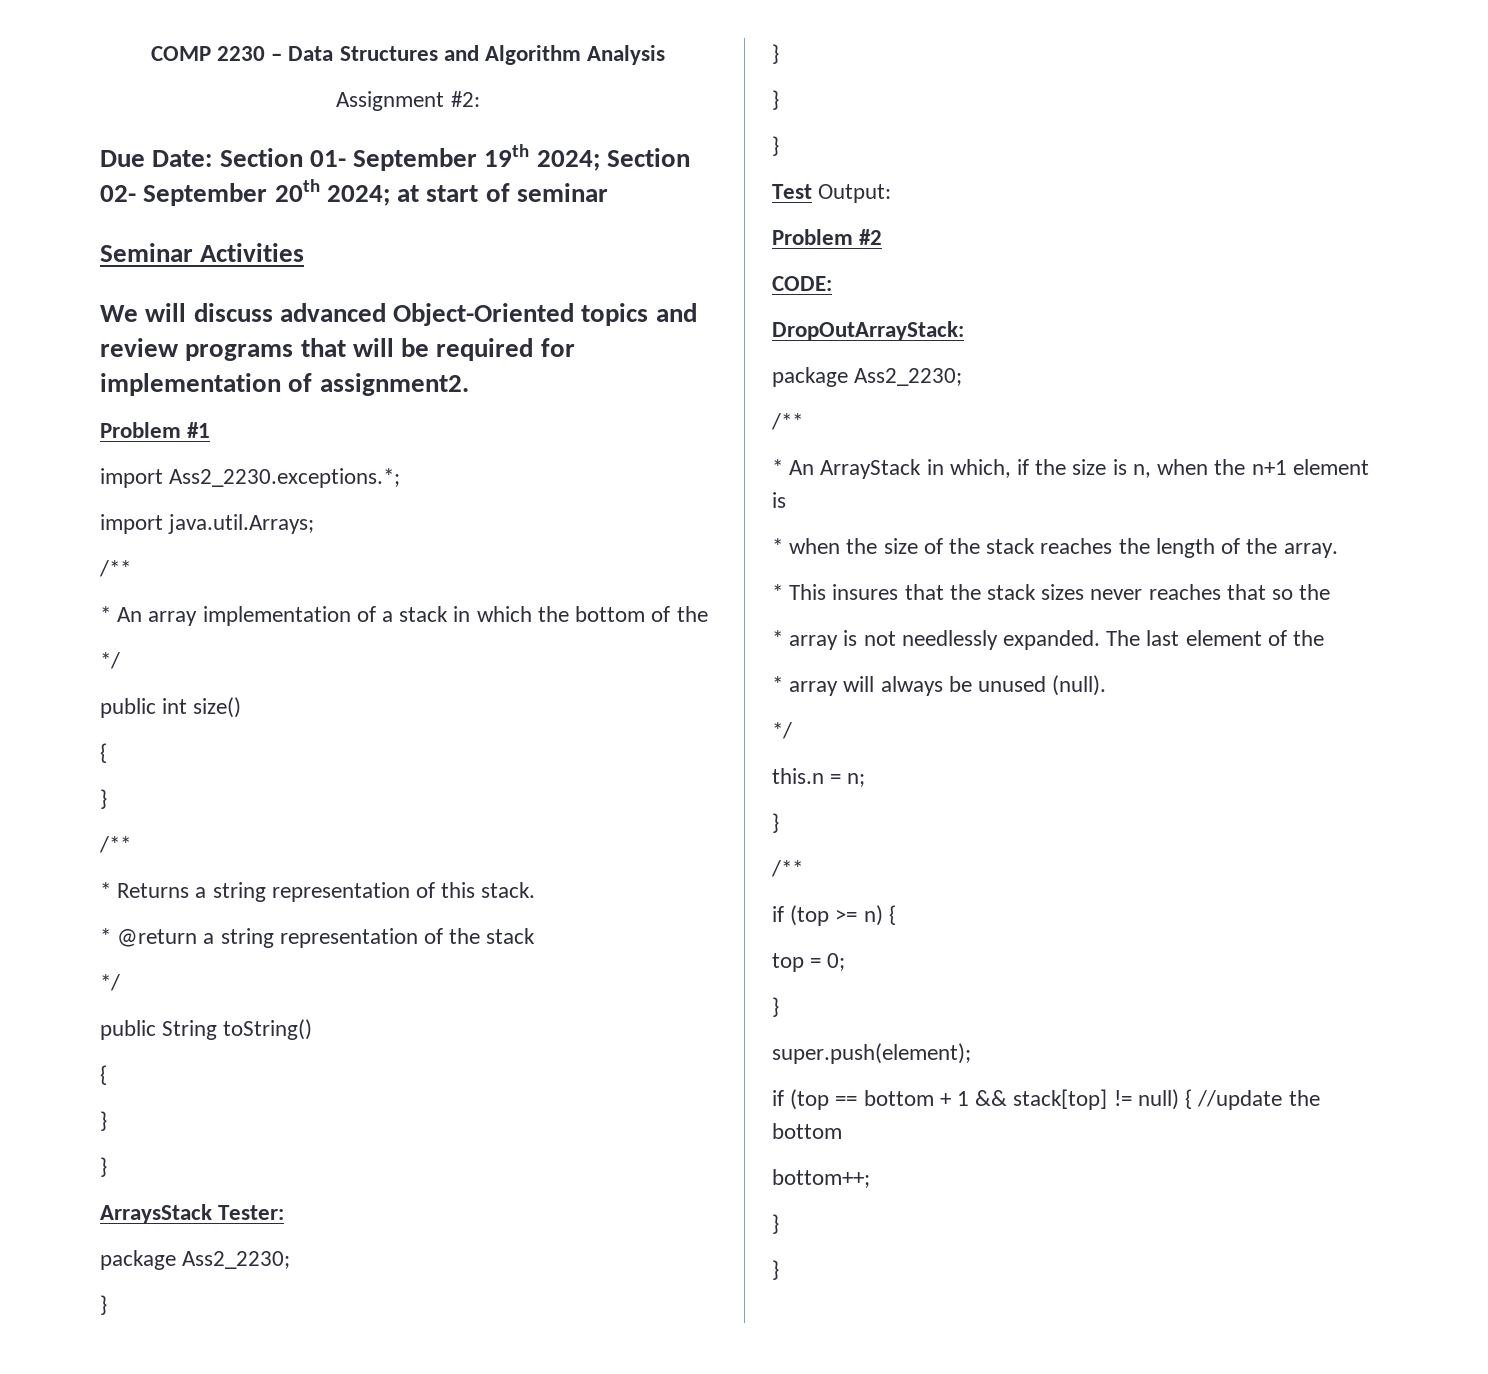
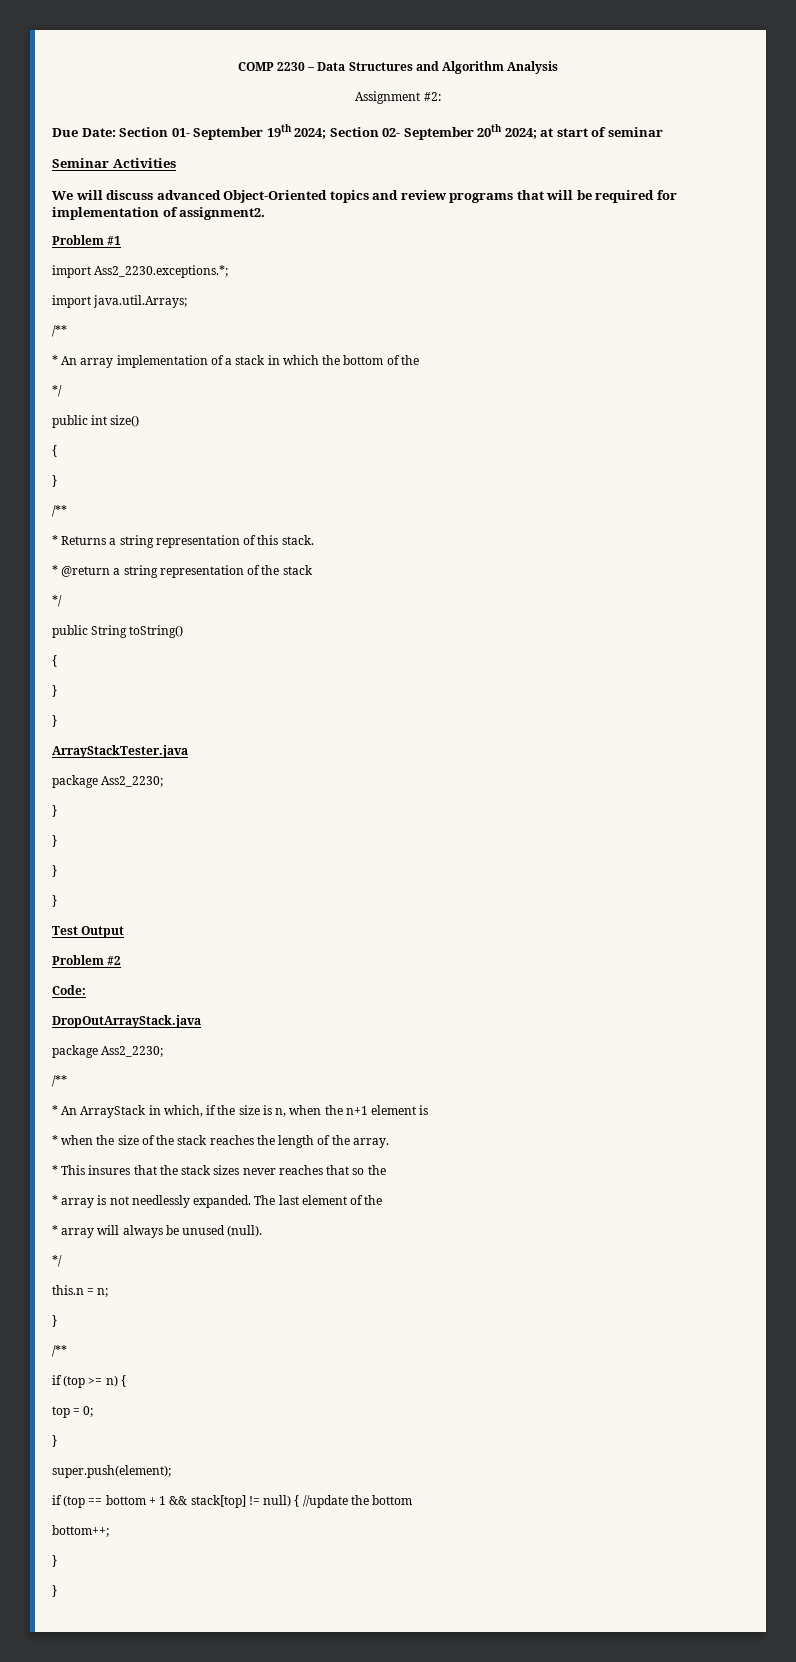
- ArraysStack Tester:
+ ArrayStackTester.java
- Test Output:
+ Test Output
- CODE:
- DropOutArrayStack:
+ Code:
+ DropOutArrayStack.java

